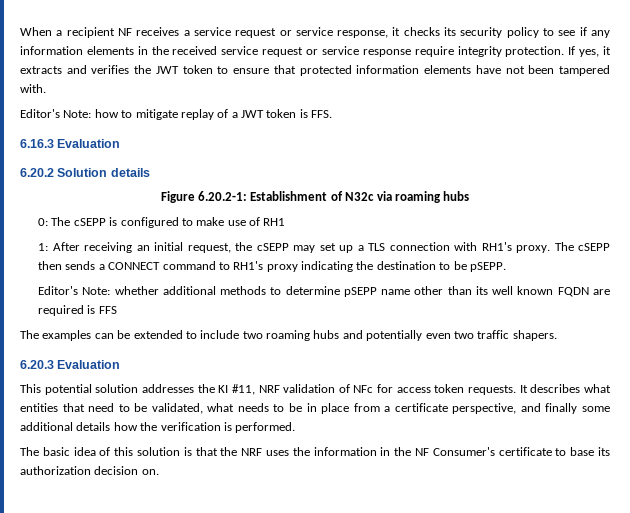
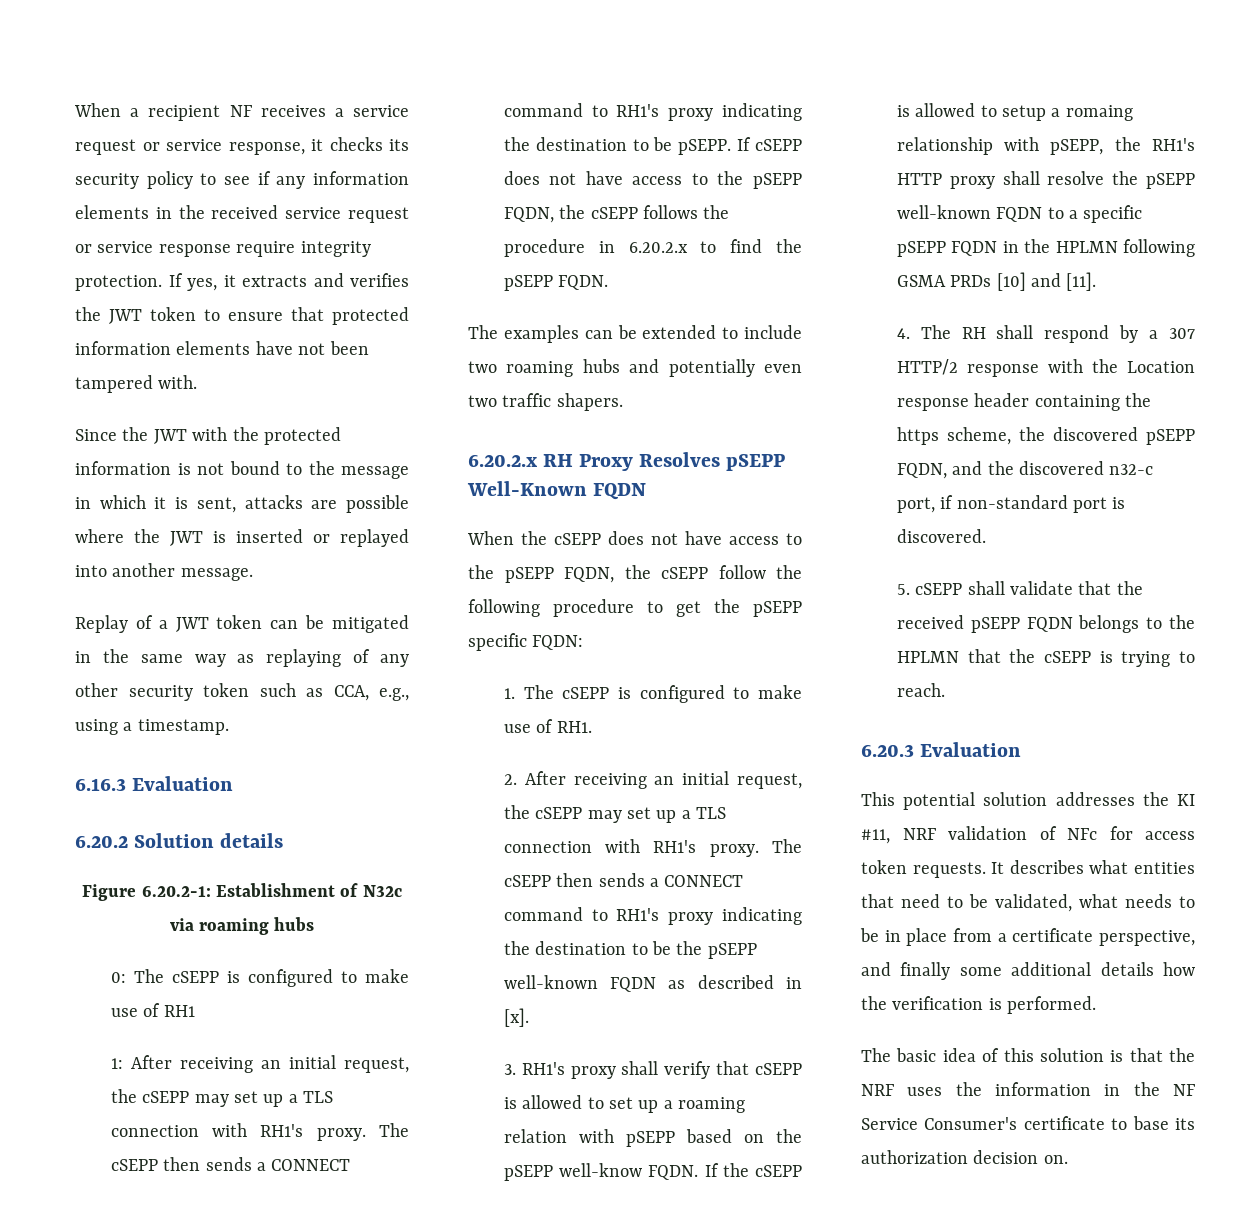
- Editor's Note: how to mitigate replay of a JWT token is FFS.
+ Since the JWT with the protected information is not bound to the message in which it is sent, attacks are possible where the JWT is inserted or replayed into another message.
+ Replay of a JWT token can be mitigated in the same way as replaying of any other security token such as CCA, e.g., using a timestamp.
- The cSEPP then sends a CONNECT command to RH1's proxy indicating the destination to be pSEPP.
- Editor's Note: whether additional methods to determine pSEPP name other than its well known FQDN are required is FFS
+ The cSEPP then sends a CONNECT command to RH1's proxy indicating the destination to be pSEPP. If cSEPP does not have access to the pSEPP FQDN, the cSEPP follows the procedure in 6.20.2.x to find the pSEPP FQDN.
+ 6.20.2.x RH Proxy Resolves pSEPP Well-Known FQDN
+ When the cSEPP does not have access to the pSEPP FQDN, the cSEPP follow the following procedure to get the pSEPP specific FQDN:
+ 1. The cSEPP is configured to make use of RH1.
+ 2. After receiving an initial request, the cSEPP may set up a TLS connection with RH1's proxy. The cSEPP then sends a CONNECT command to RH1's proxy indicating the destination to be the pSEPP well-known FQDN as described in [x].
+ 3. RH1's proxy shall verify that cSEPP is allowed to set up a roaming relation with pSEPP based on the pSEPP well-know FQDN. If the cSEPP is allowed to setup a romaing relationship with pSEPP, the RH1's HTTP proxy shall resolve the pSEPP well-known FQDN to a specific pSEPP FQDN in the HPLMN following GSMA PRDs [10] and [11].
+ 4. The RH shall respond by a 307 HTTP/2 response with the Location response header containing the https scheme, the discovered pSEPP FQDN, and the discovered n32-c port, if non-standard port is discovered.
+ 5. cSEPP shall validate that the received pSEPP FQDN belongs to the HPLMN that the cSEPP is trying to reach.
- The basic idea of this solution is that the NRF uses the information in the NF Consumer's certificate to base its authorization decision on.
+ The basic idea of this solution is that the NRF uses the information in the NF Service Consumer's certificate to base its authorization decision on.

